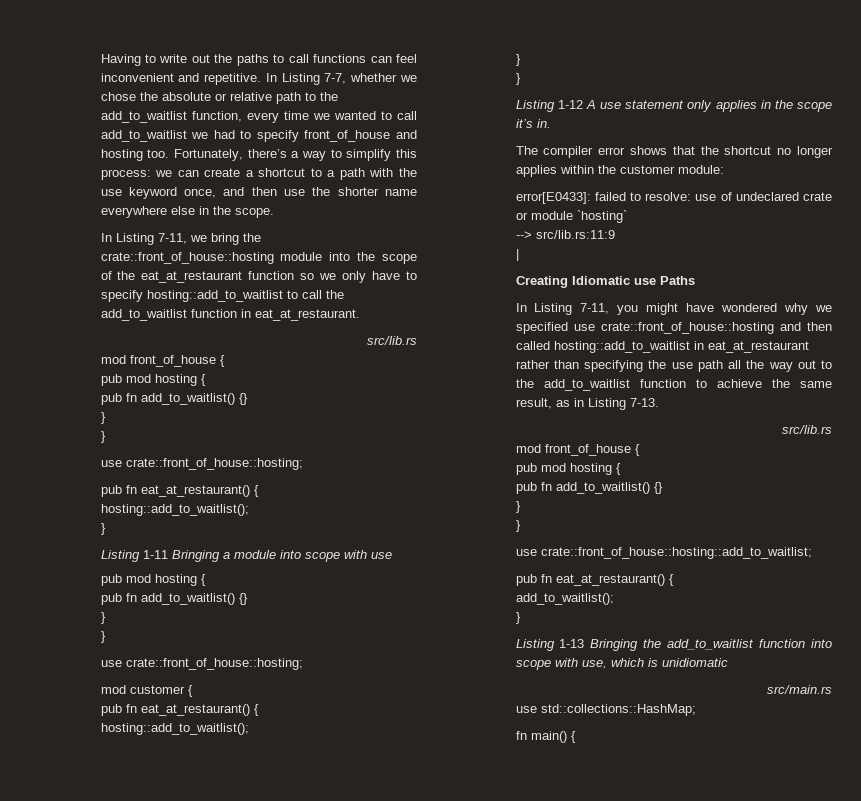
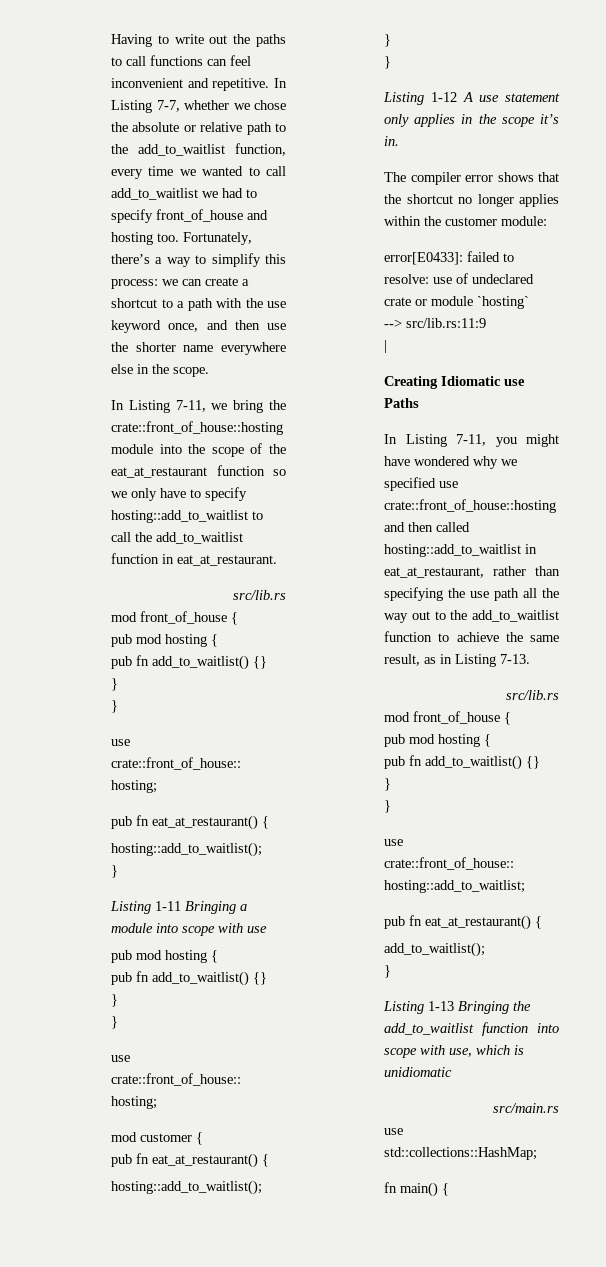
- In Listing 7-11, you might have wondered why we specified use crate::front_of_house::hosting and then called hosting::add_to_waitlist in eat_at_restaurant rather than specifying the use path all the way out to the add_to_waitlist function to achieve the same result, as in Listing 7-13.
+ In Listing 7-11, you might have wondered why we specified use crate::front_of_house::hosting and then called hosting::add_to_waitlist in eat_at_restaurant, rather than specifying the use path all the way out to the add_to_waitlist function to achieve the same result, as in Listing 7-13.

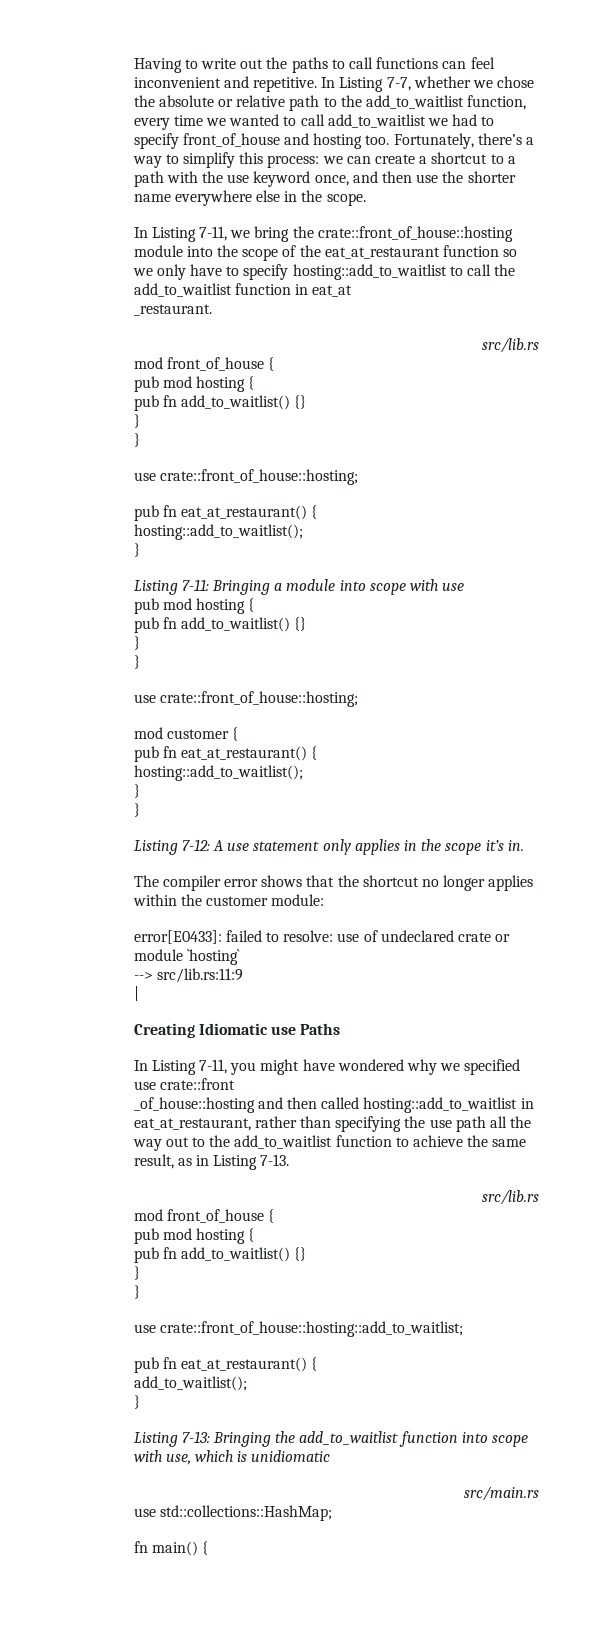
- In Listing 7-11, we bring the crate::front_of_house::hosting module into the scope of the eat_at_restaurant function so we only have to specify hosting::add_to_waitlist to call the add_to_waitlist function in eat_at_restaurant.
+ In Listing 7-11, we bring the crate::front_of_house::hosting module into the scope of the eat_at_restaurant function so we only have to specify hosting::add_to_waitlist to call the add_to_waitlist function in eat_at
+ _restaurant.
- Listing 1-11 Bringing a module into scope with use
+ Listing 7-11: Bringing a module into scope with use
- Listing 1-12 A use statement only applies in the scope it’s in.
+ Listing 7-12: A use statement only applies in the scope it’s in.
- In Listing 7-11, you might have wondered why we specified use crate::front_of_house::hosting and then called hosting::add_to_waitlist in eat_at_restaurant, rather than specifying the use path all the way out to the add_to_waitlist function to achieve the same result, as in Listing 7-13.
+ In Listing 7-11, you might have wondered why we specified use crate::front
+ _of_house::hosting and then called hosting::add_to_waitlist in eat_at_restaurant, rather than specifying the use path all the way out to the add_to_waitlist function to achieve the same result, as in Listing 7-13.
- Listing 1-13 Bringing the add_to_waitlist function into scope with use, which is unidiomatic
+ Listing 7-13: Bringing the add_to_waitlist function into scope with use, which is unidiomatic

